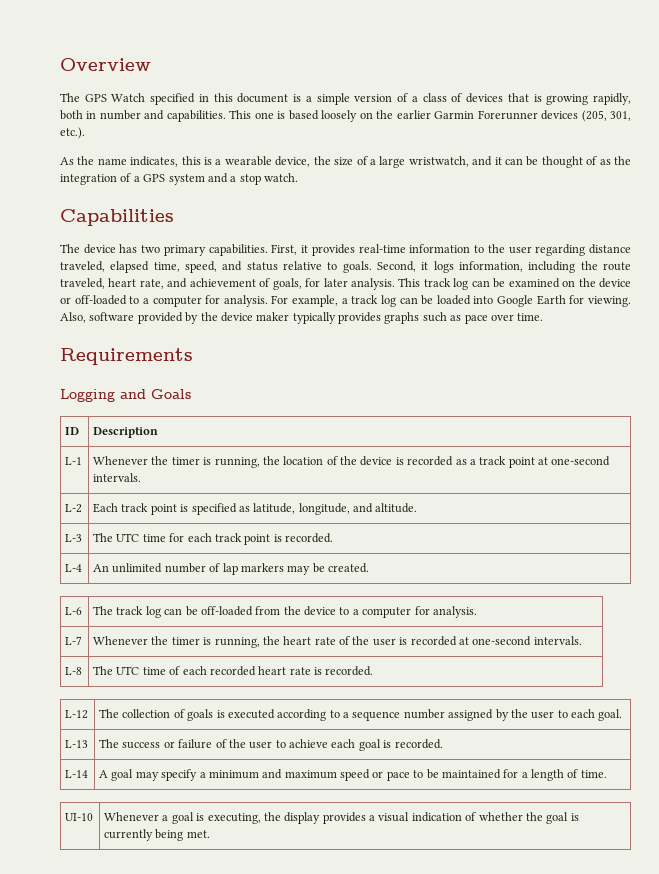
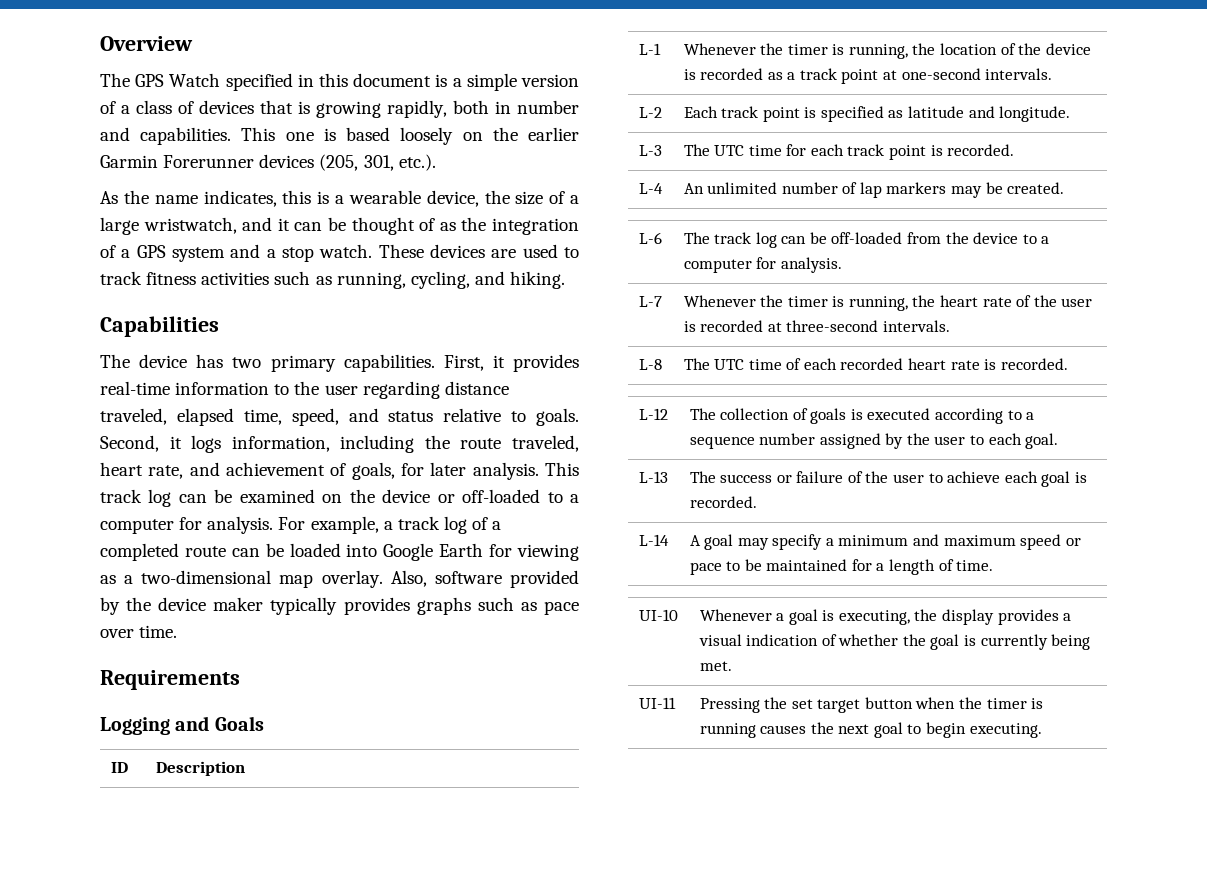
+ These devices are used to track fitness activities such as running, cycling, and hiking.
- For example, a track log can be loaded into Google Earth for viewing.
+ For example, a track log of a completed route can be loaded into Google Earth for viewing as a two-dimensional map overlay.
- L-2 | Each track point is specified as latitude, longitude, and altitude.
+ L-2 | Each track point is specified as latitude and longitude.
- L-7 | Whenever the timer is running, the heart rate of the user is recorded at one-second intervals.
+ L-7 | Whenever the timer is running, the heart rate of the user is recorded at three-second intervals.
+ UI-11 | Pressing the set target button when the timer is running causes the next goal to begin executing.

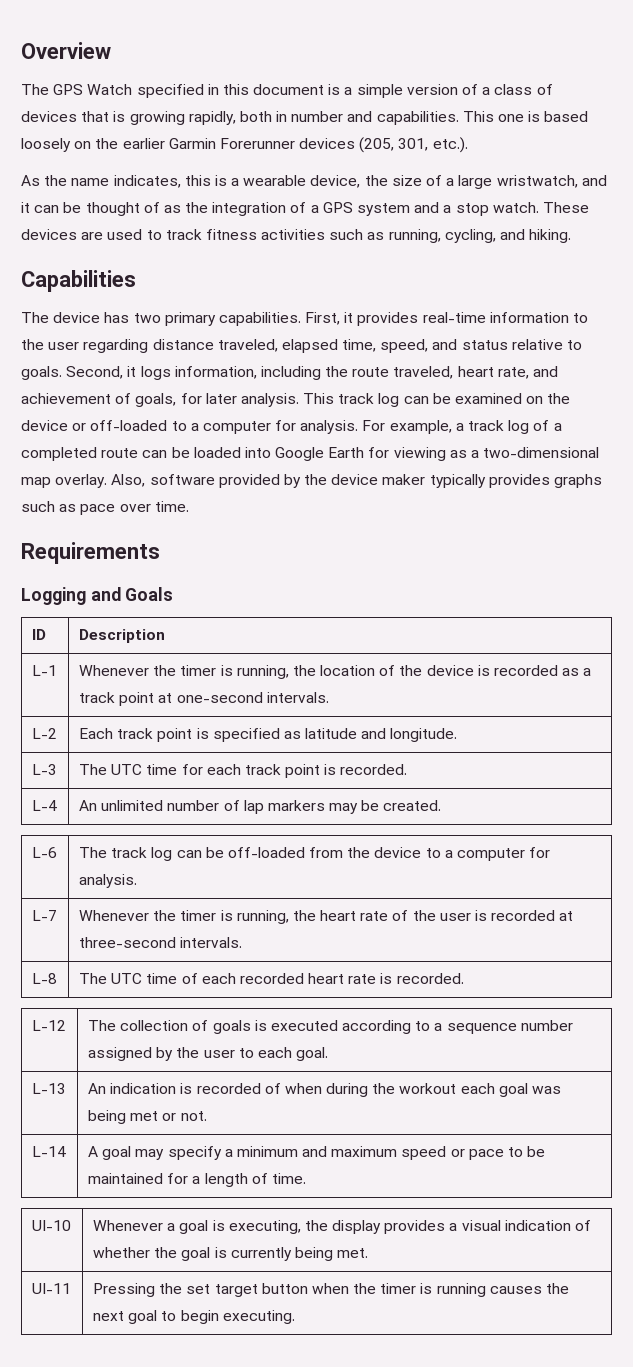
- L-13 | The success or failure of the user to achieve each goal is recorded.
+ L-13 | An indication is recorded of when during the workout each goal was being met or not.

